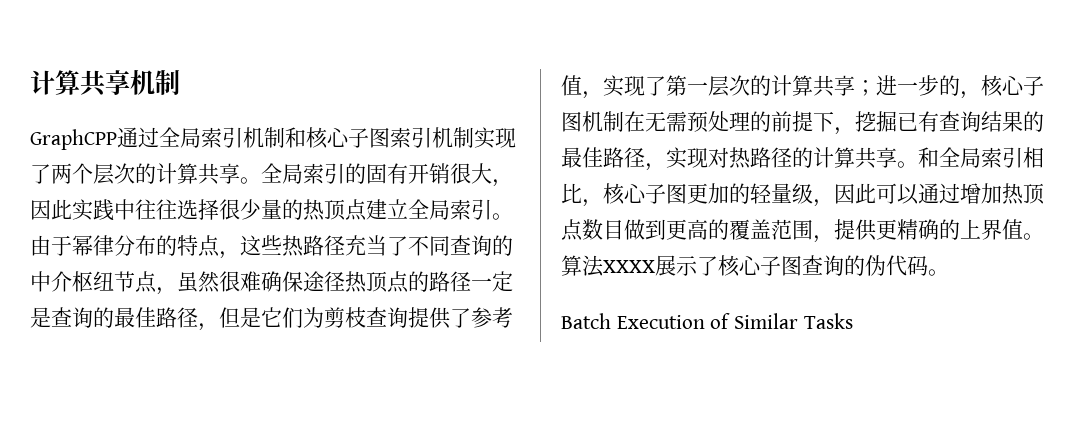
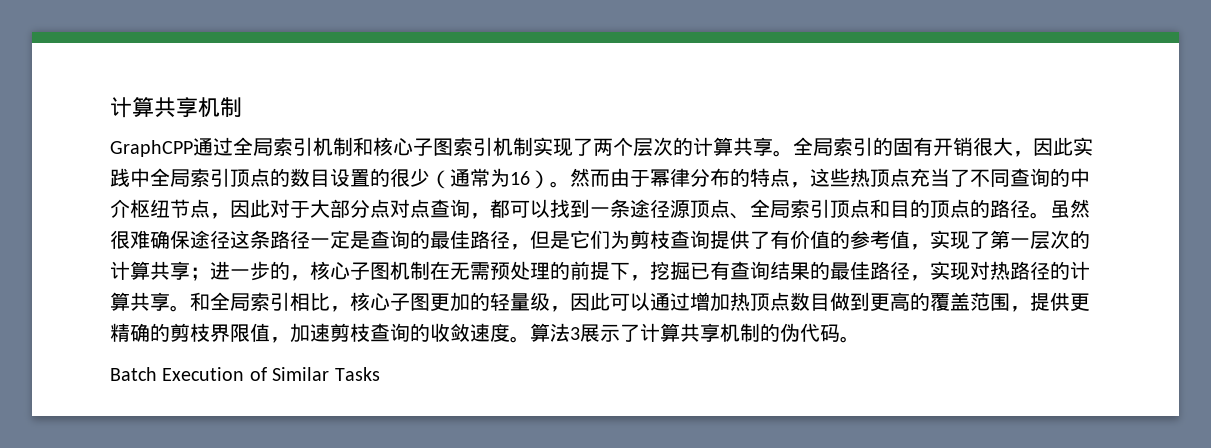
- 全局索引的固有开销很大，因此实践中往往选择很少量的热顶点建立全局索引。由于幂律分布的特点，这些热路径充当了不同查询的中介枢纽节点，虽然很难确保途径热顶点的路径一定是查询的最佳路径，但是它们为剪枝查询提供了参考值，实现了第一层次的计算共享；
+ 全局索引的固有开销很大，因此实践中全局索引顶点的数目设置的很少（通常为16）。然而由于幂律分布的特点，这些热顶点充当了不同查询的中介枢纽节点，因此对于大部分点对点查询，都可以找到一条途径源顶点、全局索引顶点和目的顶点的路径。虽然很难确保途径这条路径一定是查询的最佳路径，但是它们为剪枝查询提供了有价值的参考值，实现了第一层次的计算共享；
- 和全局索引相比，核心子图更加的轻量级，因此可以通过增加热顶点数目做到更高的覆盖范围，提供更精确的上界值。算法XXXX展示了核心子图查询的伪代码。
+ 和全局索引相比，核心子图更加的轻量级，因此可以通过增加热顶点数目做到更高的覆盖范围，提供更精确的剪枝界限值，加速剪枝查询的收敛速度。算法3展示了计算共享机制的伪代码。

